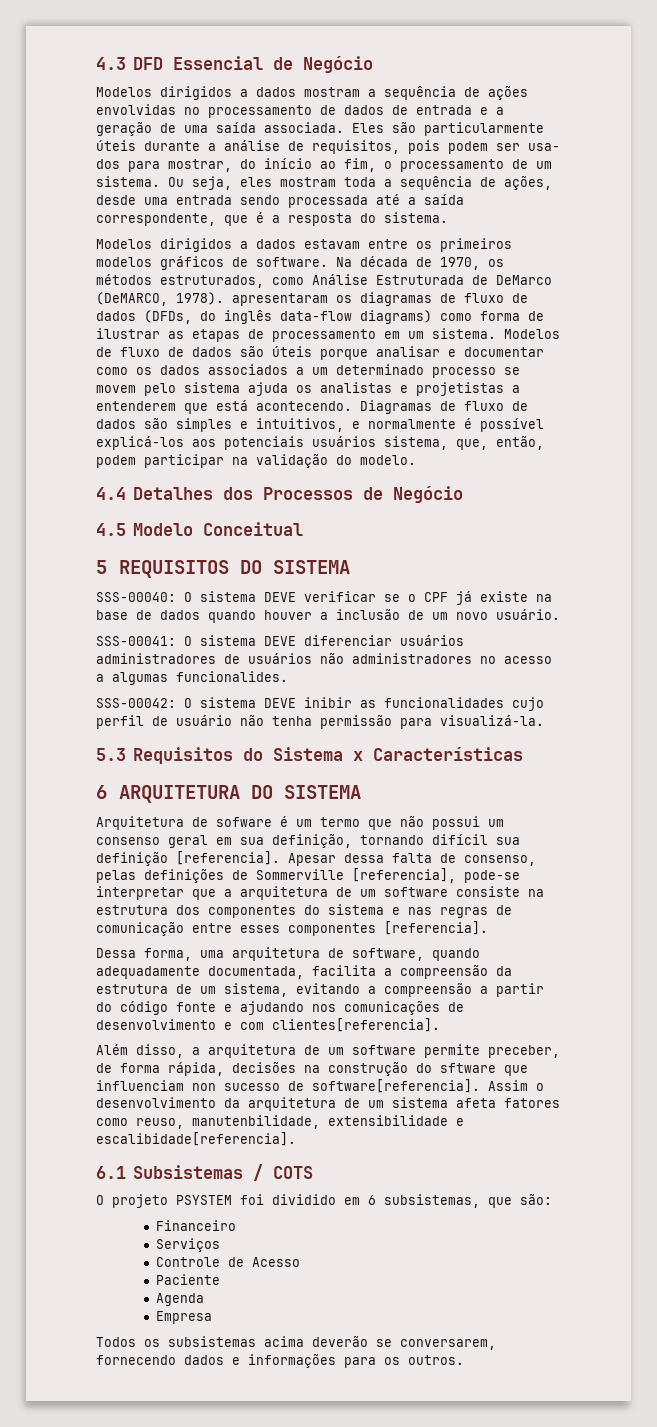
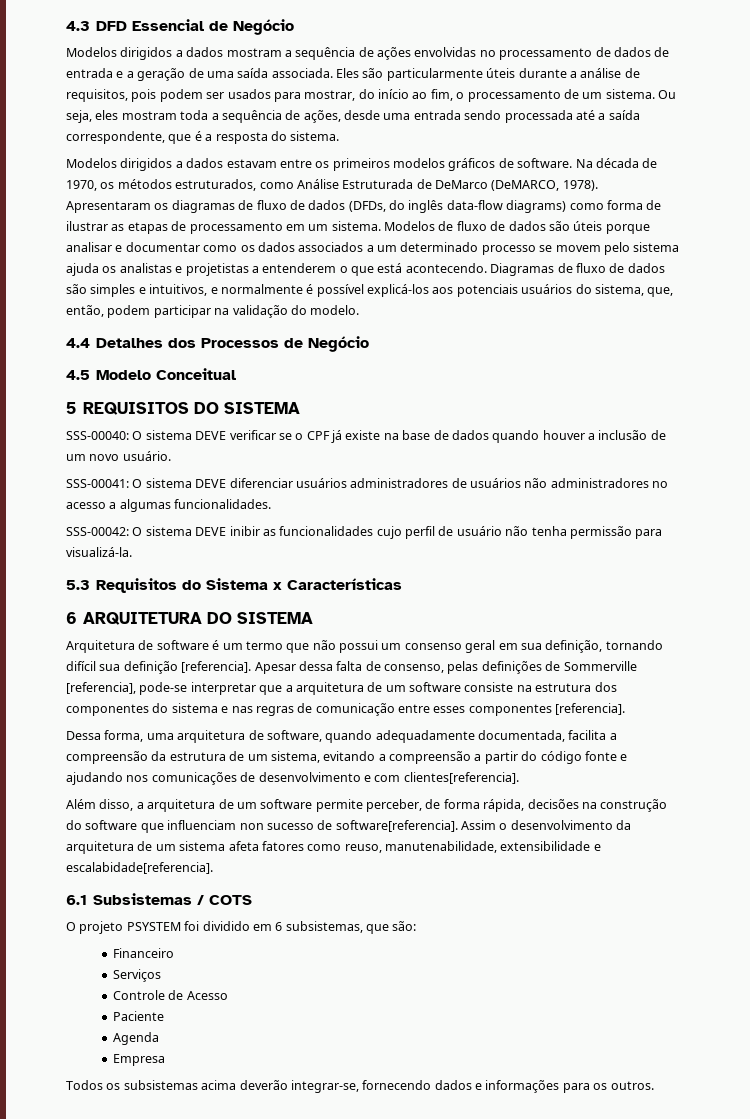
- Eles são particularmente úteis durante a análise de requisitos, pois podem ser usa- dos para mostrar, do início ao fim, o processamento de um sistema.
+ Eles são particularmente úteis durante a análise de requisitos, pois podem ser usados para mostrar, do início ao fim, o processamento de um sistema.
- Na década de 1970, os métodos estruturados, como Análise Estruturada de DeMarco (DeMARCO, 1978). apresentaram os diagramas de fluxo de dados (DFDs, do inglês data-flow diagrams) como forma de ilustrar as etapas de processamento em um sistema.
+ Na década de 1970, os métodos estruturados, como Análise Estruturada de DeMarco (DeMARCO, 1978). Apresentaram os diagramas de fluxo de dados (DFDs, do inglês data-flow diagrams) como forma de ilustrar as etapas de processamento em um sistema.
- Modelos de fluxo de dados são úteis porque analisar e documentar como os dados associados a um determinado processo se movem pelo sistema ajuda os analistas e projetistas a entenderem que está acontecendo.
+ Modelos de fluxo de dados são úteis porque analisar e documentar como os dados associados a um determinado processo se movem pelo sistema ajuda os analistas e projetistas a entenderem o que está acontecendo.
- Diagramas de fluxo de dados são simples e intuitivos, e normalmente é possível explicá-los aos potenciais usuários sistema, que, então, podem participar na validação do modelo.
+ Diagramas de fluxo de dados são simples e intuitivos, e normalmente é possível explicá-los aos potenciais usuários do sistema, que, então, podem participar na validação do modelo.
- SSS-00041: O sistema DEVE diferenciar usuários administradores de usuários não administradores no acesso a algumas funcionalides.
+ SSS-00041: O sistema DEVE diferenciar usuários administradores de usuários não administradores no acesso a algumas funcionalidades.
- Arquitetura de sofware é um termo que não possui um consenso geral em sua definição, tornando difícil sua definição [referencia].
+ Arquitetura de software é um termo que não possui um consenso geral em sua definição, tornando difícil sua definição [referencia].
- Além disso, a arquitetura de um software permite preceber, de forma rápida, decisões na construção do sftware que influenciam non sucesso de software[referencia].
+ Além disso, a arquitetura de um software permite perceber, de forma rápida, decisões na construção do software que influenciam non sucesso de software[referencia].
- Assim o desenvolvimento da arquitetura de um sistema afeta fatores como reuso, manutenbilidade, extensibilidade e escalibidade[referencia].
+ Assim o desenvolvimento da arquitetura de um sistema afeta fatores como reuso, manutenabilidade, extensibilidade e escalabidade[referencia].
- Todos os subsistemas acima deverão se conversarem, fornecendo dados e informações para os outros.
+ Todos os subsistemas acima deverão integrar-se, fornecendo dados e informações para os outros.

